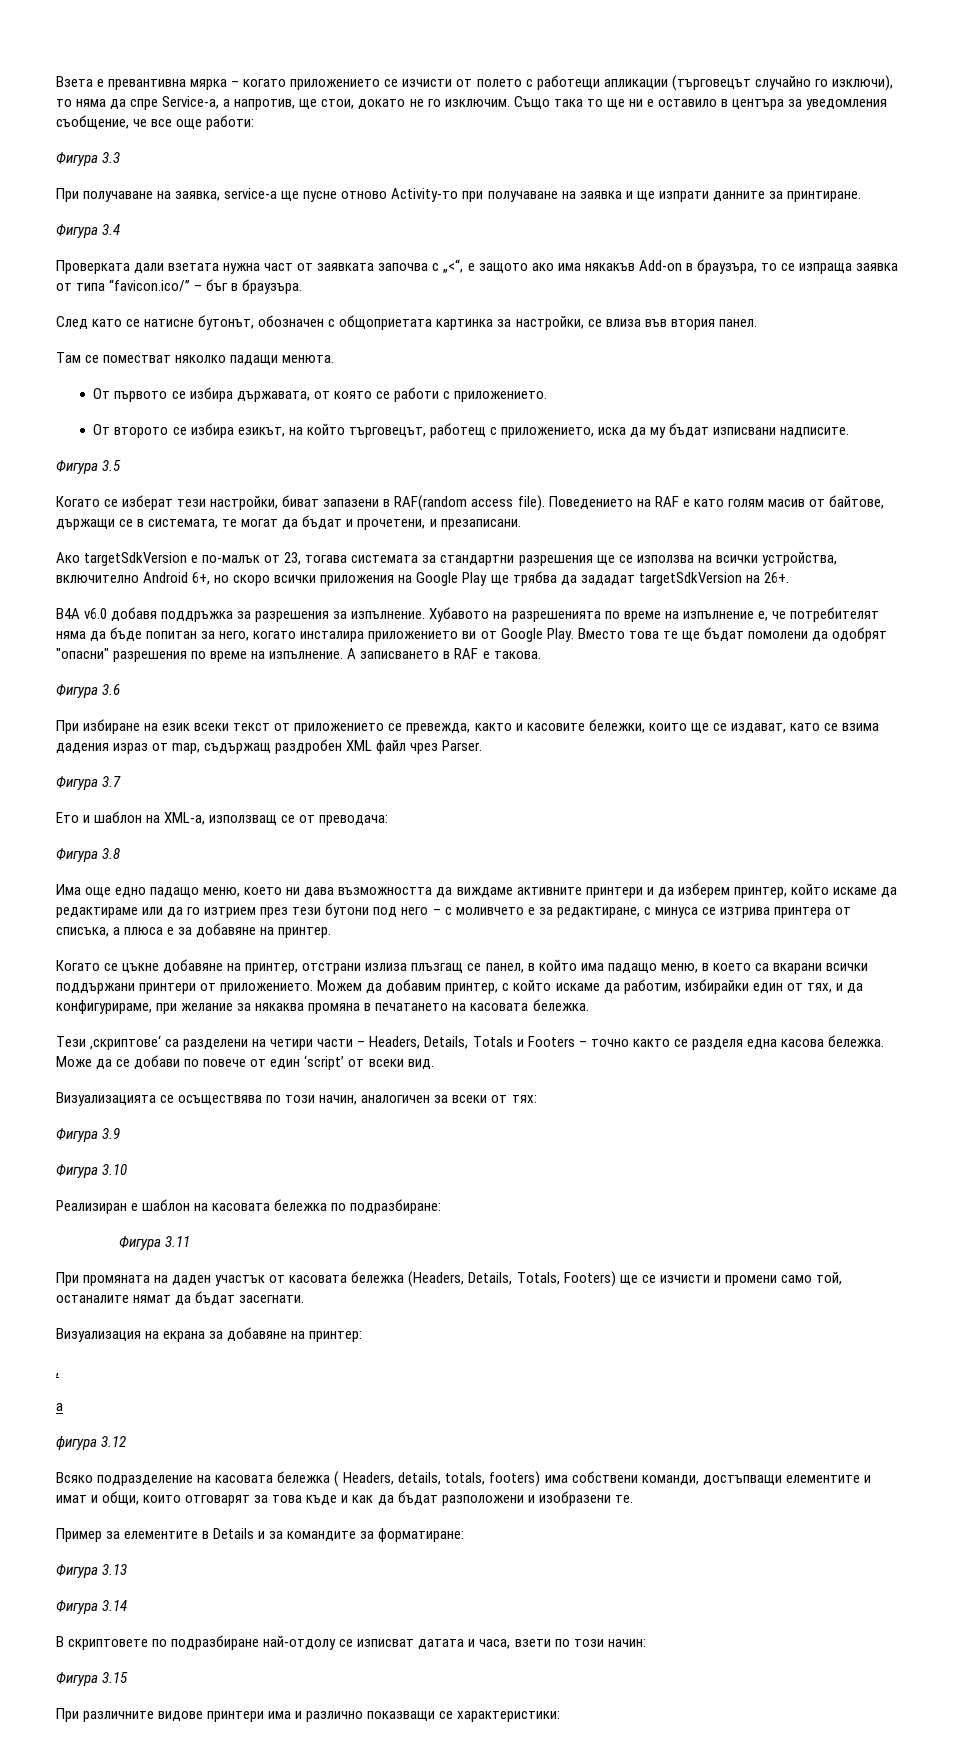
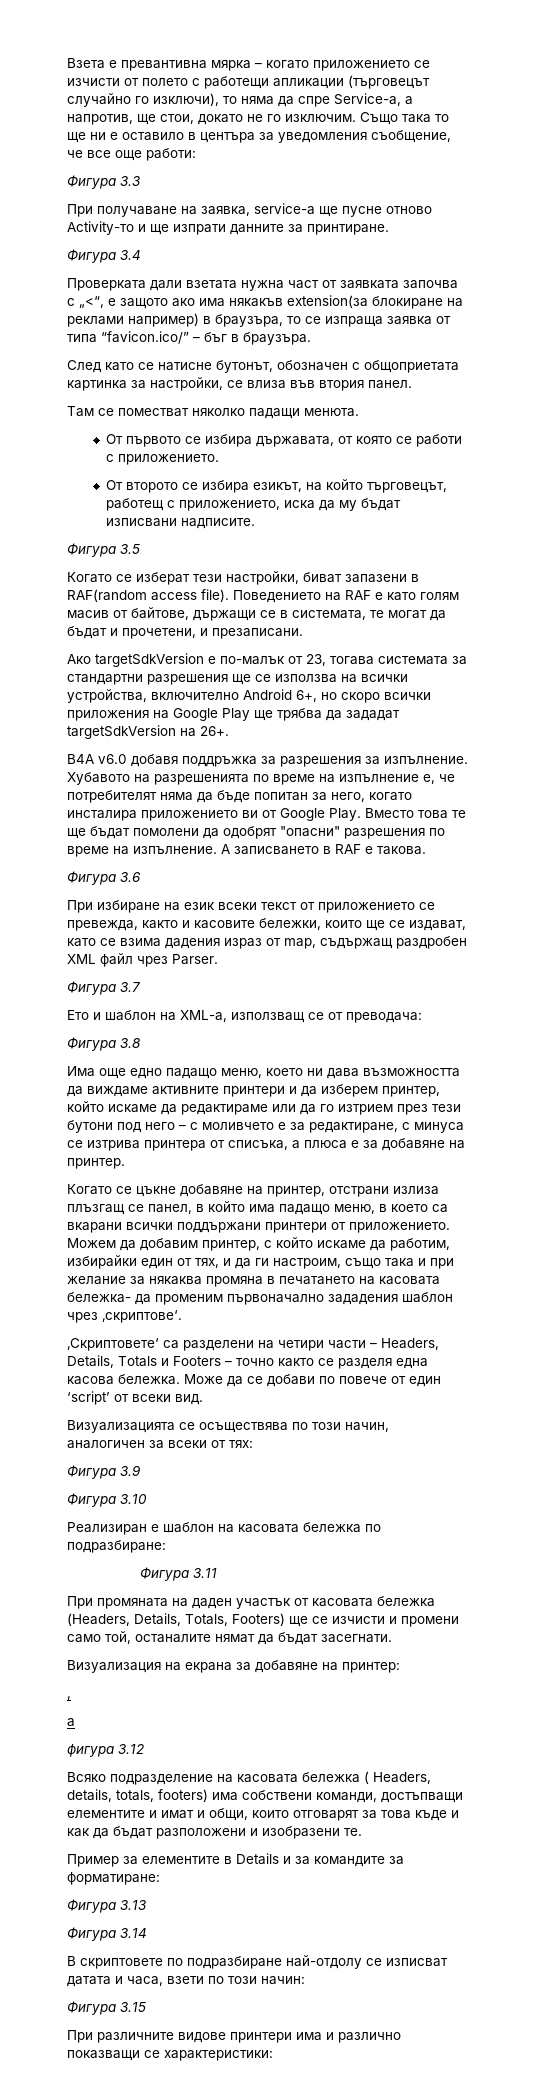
- При получаване на заявка, service-a ще пусне отново Activity-то при получаване на заявка и ще изпрати данните за принтиране.
+ При получаване на заявка, service-a ще пусне отново Activity-то и ще изпрати данните за принтиране.
- Проверката дали взетата нужна част от заявката започва с „<“, е защото ако има някакъв Add-on в браузъра, то се изпраща заявка от типа “favicon.ico/” – бъг в браузъра.
+ Проверката дали взетата нужна част от заявката започва с „<“, е защото ако има някакъв extension(за блокиране на реклами например) в браузъра, то се изпраща заявка от типа “favicon.ico/” – бъг в браузъра.
- Можем да добавим принтер, с който искаме да работим, избирайки един от тях, и да конфигурираме, при желание за някаква промяна в печатането на касовата бележка.
- Тези ‚скриптове‘ са разделени на четири части – Headers, Details, Totals и Footers – точно както се разделя една касова бележка.
+ Можем да добавим принтер, с който искаме да работим, избирайки един от тях, и да ги настроим, също така и при желание за някаква промяна в печатането на касовата бележка- да променим първоначално зададения шаблон чрез ‚скриптове‘.
+ ‚Скриптовете‘ са разделени на четири части – Headers, Details, Totals и Footers – точно както се разделя една касова бележка.

